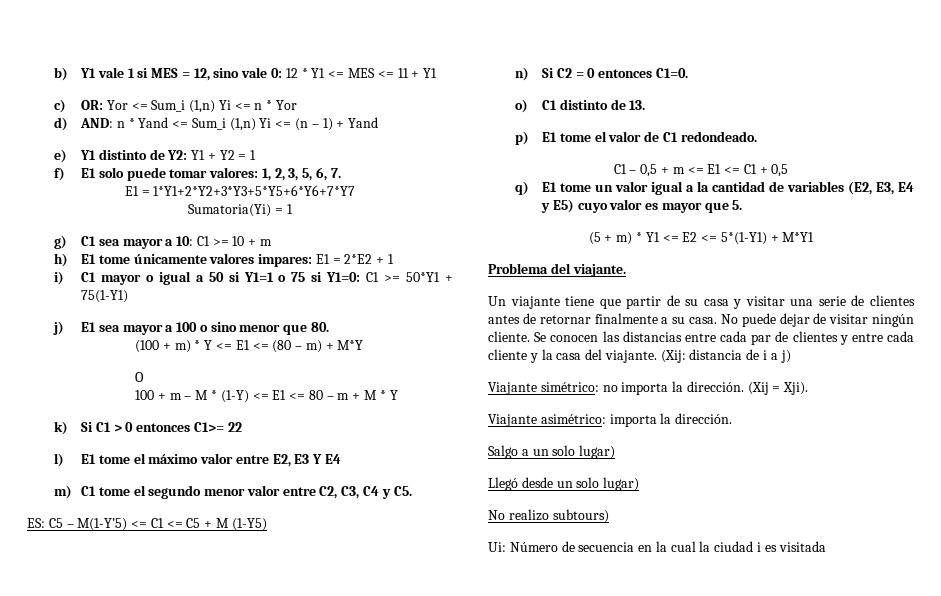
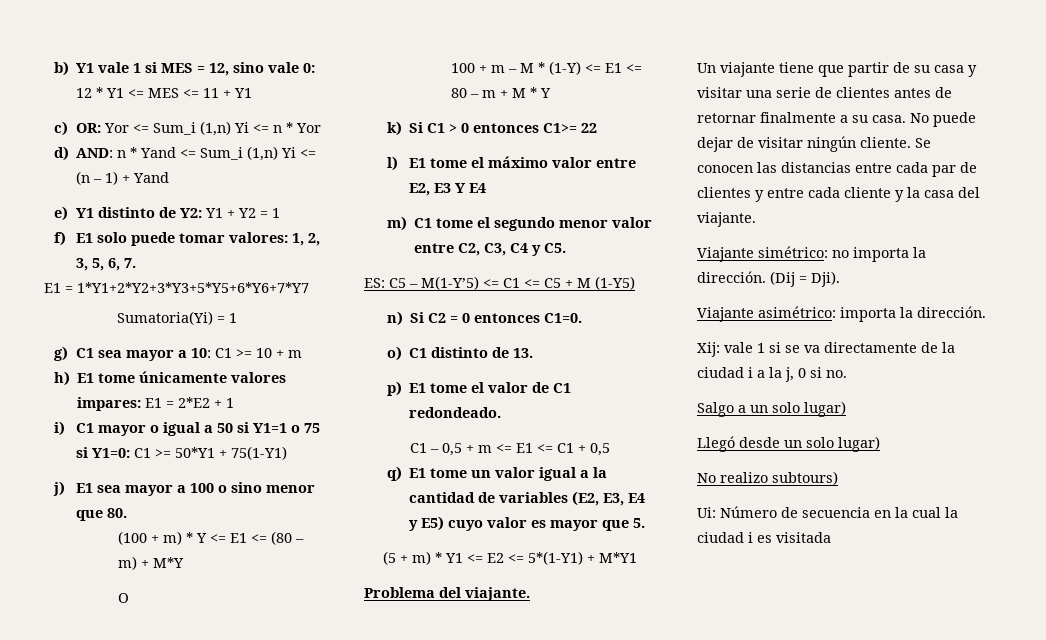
- (Xij: distancia de i a j)
- (Xij = Xji).
+ (Dij = Dji).
+ Xij: vale 1 si se va directamente de la ciudad i a la j, 0 si no.

